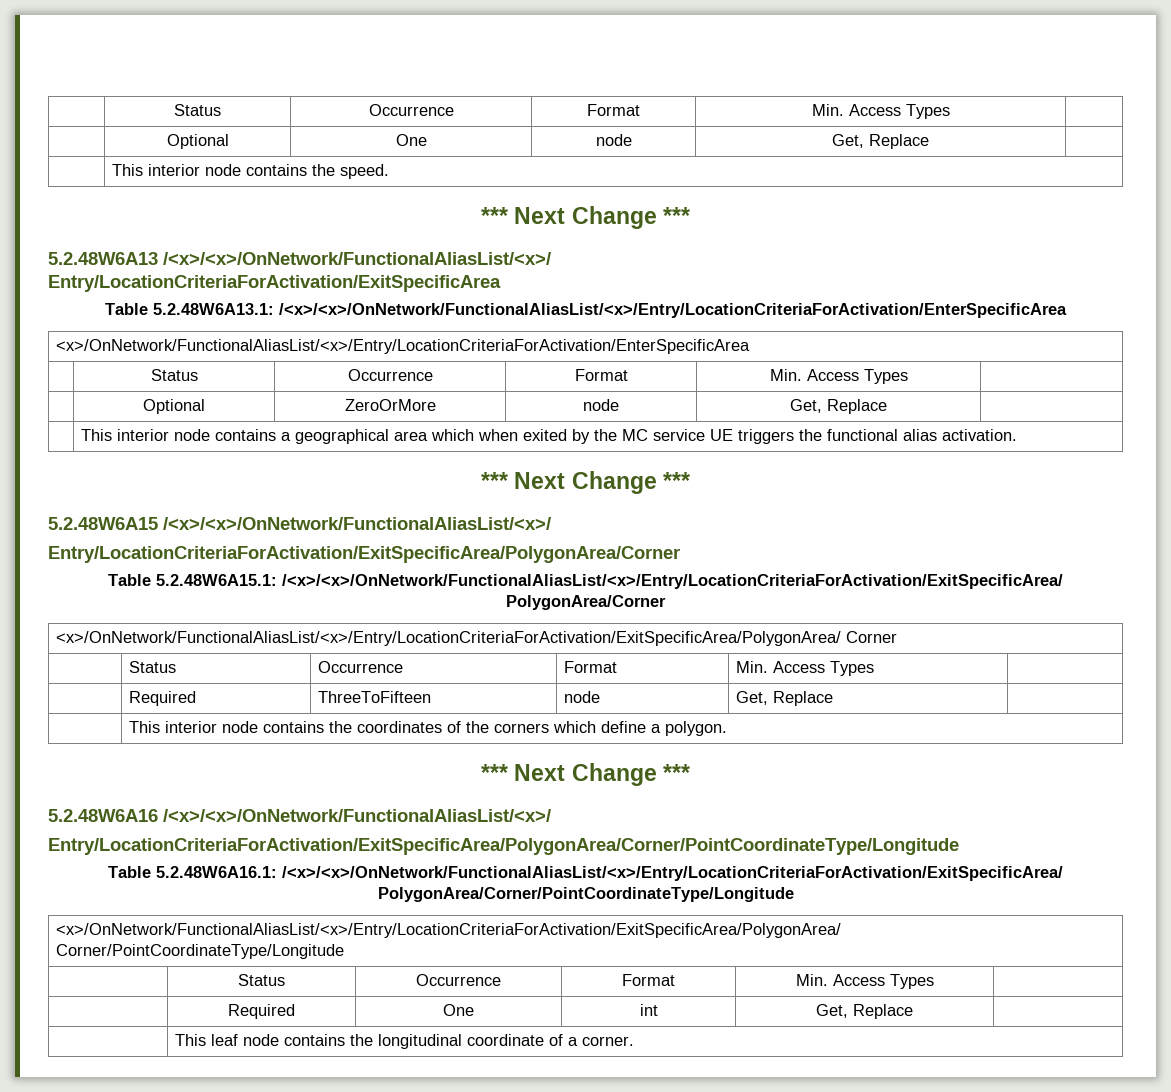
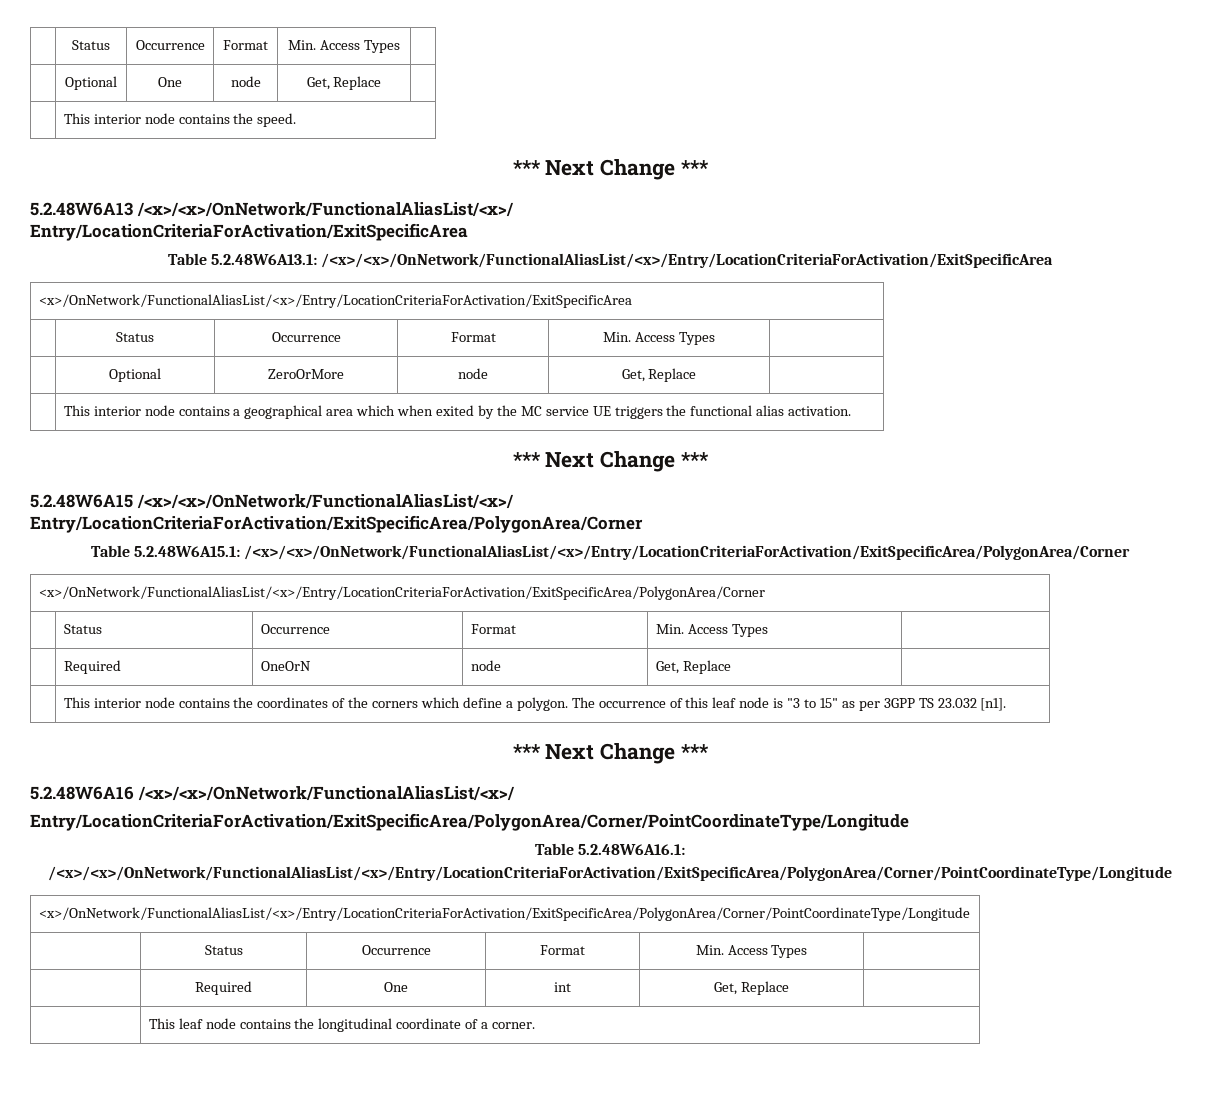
- Table 5.2.48W6A13.1: /<x>/<x>/OnNetwork/FunctionalAliasList/<x>/Entry/LocationCriteriaForActivation/EnterSpecificArea
- <x>/OnNetwork/FunctionalAliasList/<x>/Entry/LocationCriteriaForActivation/EnterSpecificArea
+ Table 5.2.48W6A13.1: /<x>/<x>/OnNetwork/FunctionalAliasList/<x>/Entry/LocationCriteriaForActivation/ExitSpecificArea
+ <x>/OnNetwork/FunctionalAliasList/<x>/Entry/LocationCriteriaForActivation/ExitSpecificArea
- Table 5.2.48W6A15.1: /<x>/<x>/OnNetwork/FunctionalAliasList/<x>/Entry/LocationCriteriaForActivation/ExitSpecificArea/ PolygonArea/Corner
- <x>/OnNetwork/FunctionalAliasList/<x>/Entry/LocationCriteriaForActivation/ExitSpecificArea/PolygonArea/ Corner
+ Table 5.2.48W6A15.1: /<x>/<x>/OnNetwork/FunctionalAliasList/<x>/Entry/LocationCriteriaForActivation/ExitSpecificArea/PolygonArea/Corner
+ <x>/OnNetwork/FunctionalAliasList/<x>/Entry/LocationCriteriaForActivation/ExitSpecificArea/PolygonArea/Corner
  | Status | Occurrence | Format | Min. Access Types |
- | Required | ThreeToFifteen | node | Get, Replace |
+ | Required | OneOrN | node | Get, Replace |
- | This interior node contains the coordinates of the corners which define a polygon.
+ | This interior node contains the coordinates of the corners which define a polygon. The occurrence of this leaf node is "3 to 15" as per 3GPP TS 23.032 [n1].
- Table 5.2.48W6A16.1: /<x>/<x>/OnNetwork/FunctionalAliasList/<x>/Entry/LocationCriteriaForActivation/ExitSpecificArea/ PolygonArea/Corner/PointCoordinateType/Longitude
- <x>/OnNetwork/FunctionalAliasList/<x>/Entry/LocationCriteriaForActivation/ExitSpecificArea/PolygonArea/ Corner/PointCoordinateType/Longitude
+ Table 5.2.48W6A16.1: /<x>/<x>/OnNetwork/FunctionalAliasList/<x>/Entry/LocationCriteriaForActivation/ExitSpecificArea/PolygonArea/Corner/PointCoordinateType/Longitude
+ <x>/OnNetwork/FunctionalAliasList/<x>/Entry/LocationCriteriaForActivation/ExitSpecificArea/PolygonArea/Corner/PointCoordinateType/Longitude

